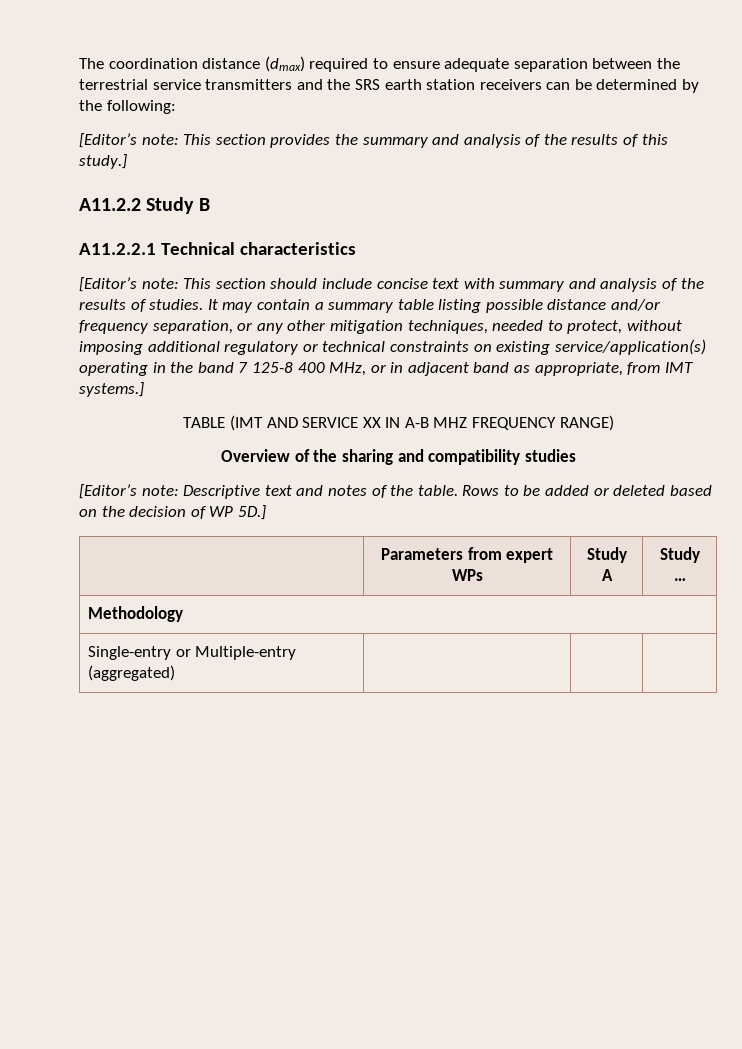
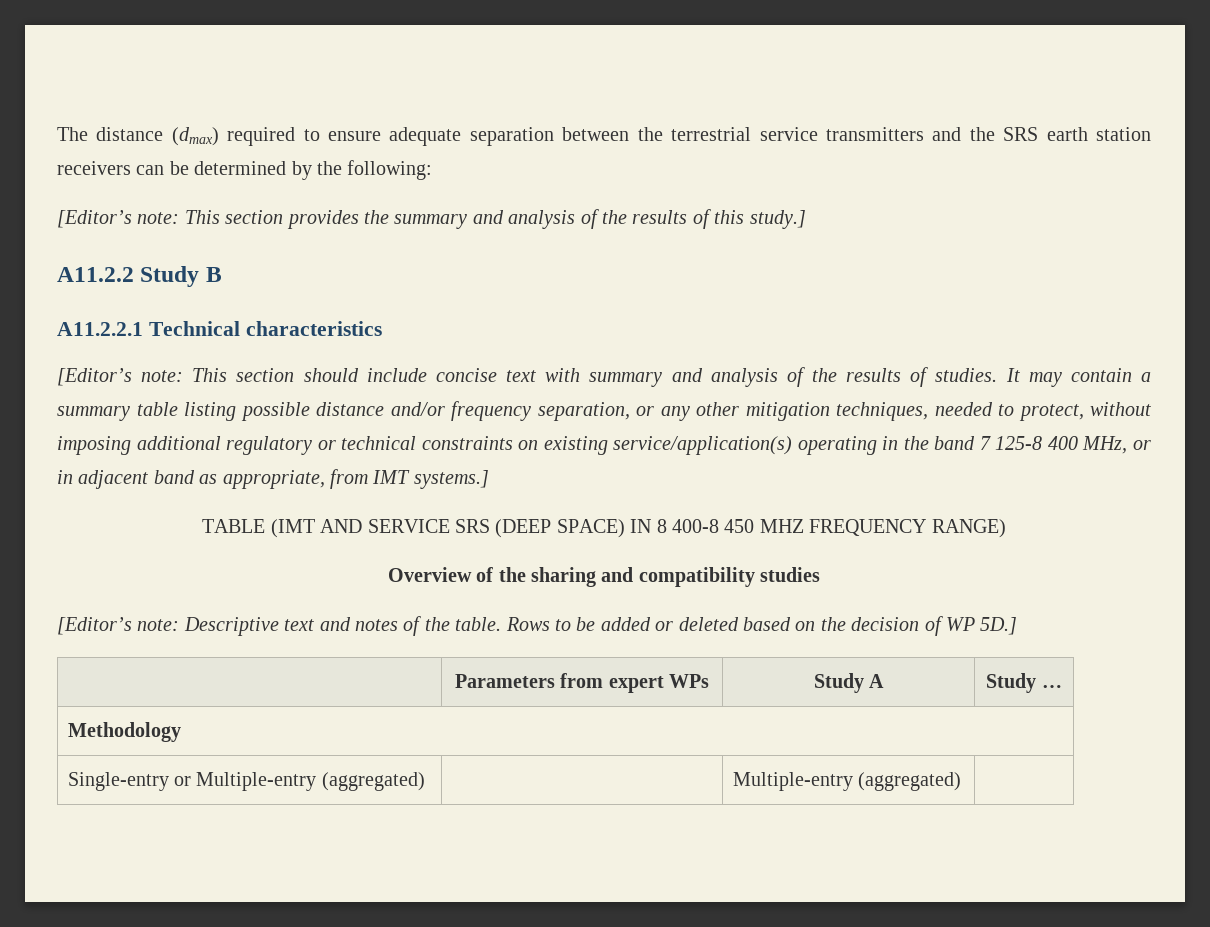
- The coordination distance (dmax) required to ensure adequate separation between the terrestrial service transmitters and the SRS earth station receivers can be determined by the following:
+ The distance (dmax) required to ensure adequate separation between the terrestrial service transmitters and the SRS earth station receivers can be determined by the following:
- TABLE (IMT AND SERVICE XX IN A-B MHZ FREQUENCY RANGE)
+ TABLE (IMT AND SERVICE SRS (DEEP SPACE) IN 8 400-8 450 MHZ FREQUENCY RANGE)
- Single-entry or Multiple-entry (aggregated) | | |
+ Single-entry or Multiple-entry (aggregated) | | Multiple-entry (aggregated) |

